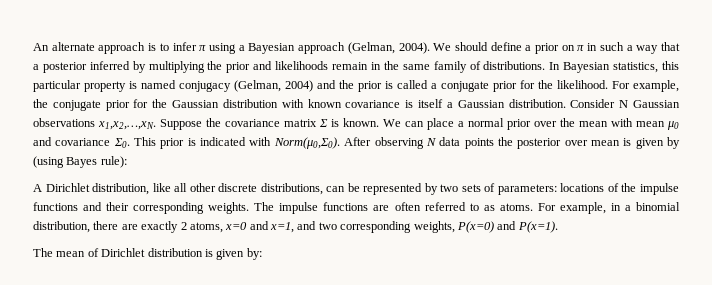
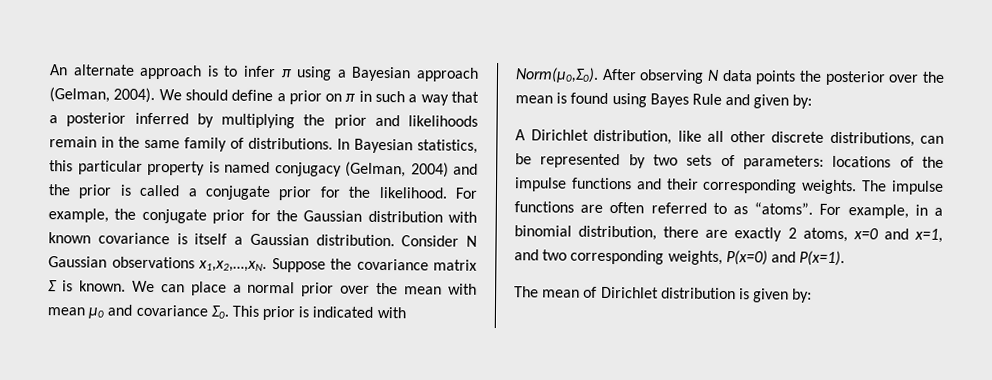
- After observing N data points the posterior over mean is given by (using Bayes rule):
+ After observing N data points the posterior over the mean is found using Bayes Rule and given by:
- The impulse functions are often referred to as atoms.
+ The impulse functions are often referred to as “atoms”.

